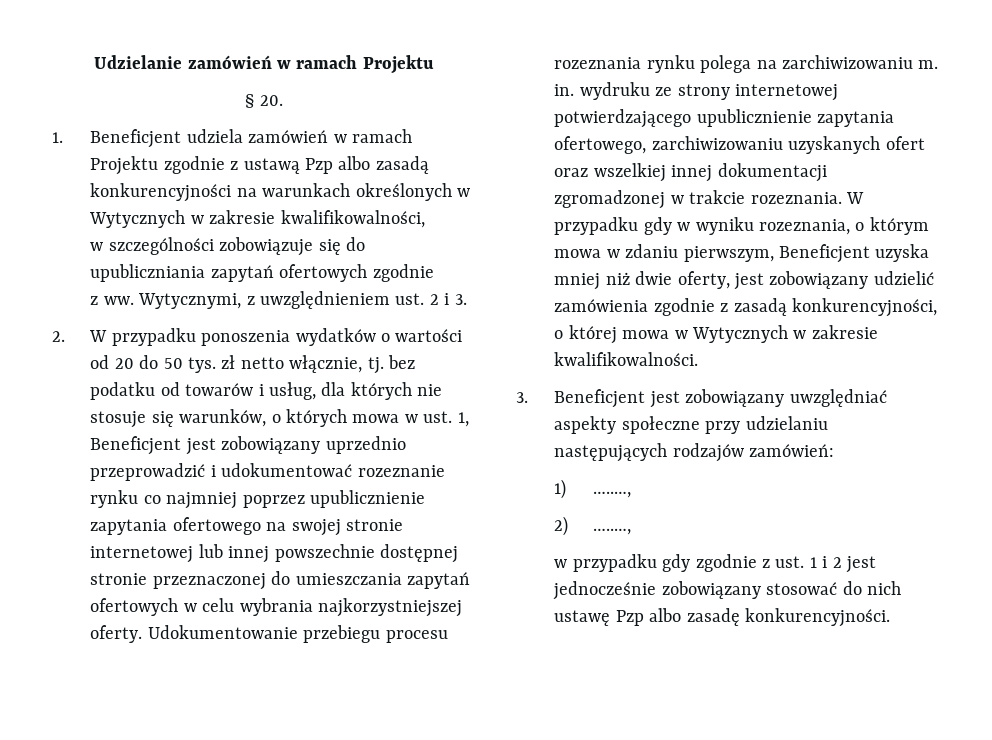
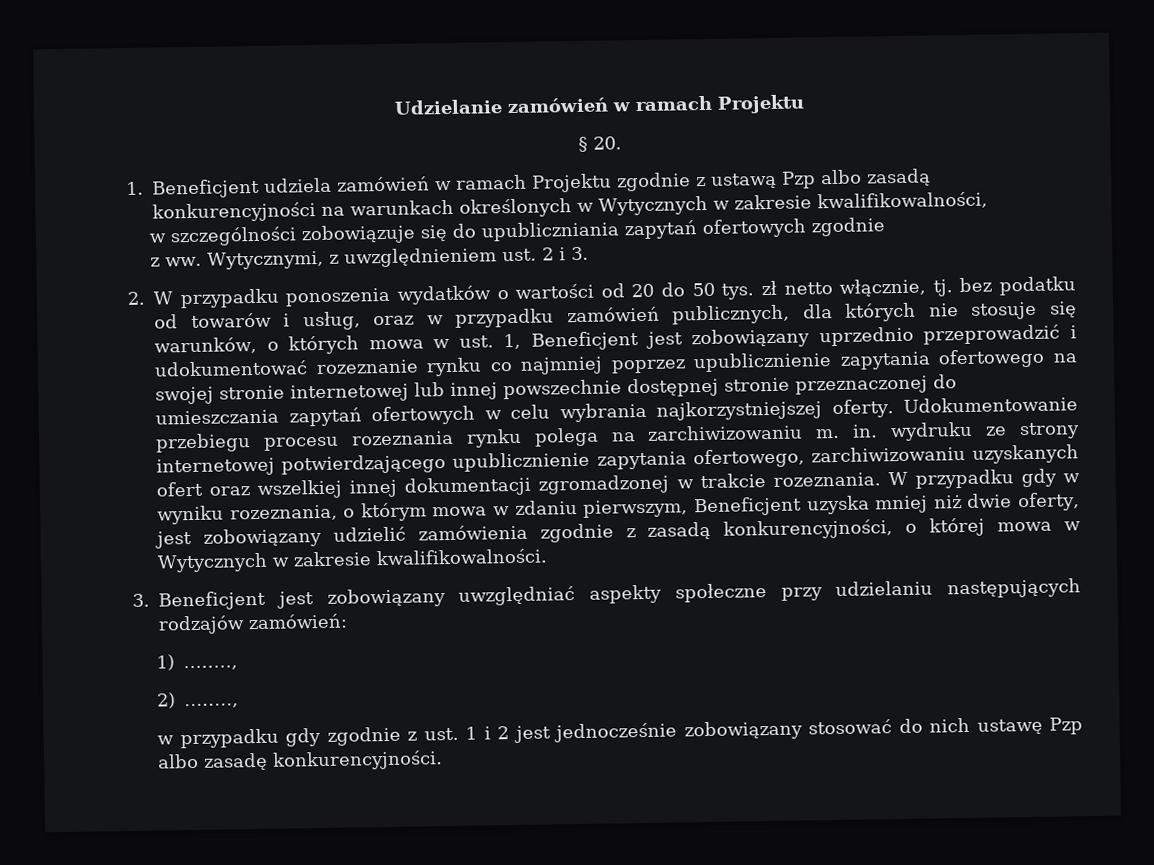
- 2. W przypadku ponoszenia wydatków o wartości od 20 do 50 tys. zł netto włącznie, tj. bez podatku od towarów i usług, dla których nie stosuje się warunków, o których mowa w ust. 1, Beneficjent jest zobowiązany uprzednio przeprowadzić i udokumentować rozeznanie rynku co najmniej poprzez upublicznienie zapytania ofertowego na swojej stronie internetowej lub innej powszechnie dostępnej stronie przeznaczonej do umieszczania zapytań ofertowych w celu wybrania najkorzystniejszej oferty.
+ 2. W przypadku ponoszenia wydatków o wartości od 20 do 50 tys. zł netto włącznie, tj. bez podatku od towarów i usług, oraz w przypadku zamówień publicznych, dla których nie stosuje się warunków, o których mowa w ust. 1, Beneficjent jest zobowiązany uprzednio przeprowadzić i udokumentować rozeznanie rynku co najmniej poprzez upublicznienie zapytania ofertowego na swojej stronie internetowej lub innej powszechnie dostępnej stronie przeznaczonej do umieszczania zapytań ofertowych w celu wybrania najkorzystniejszej oferty.

